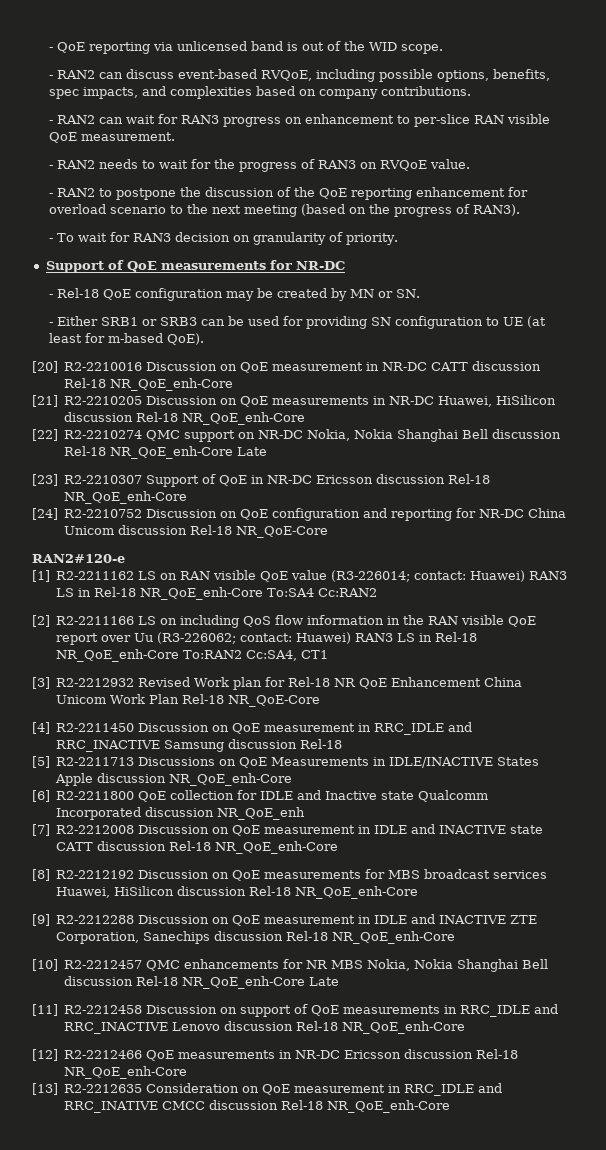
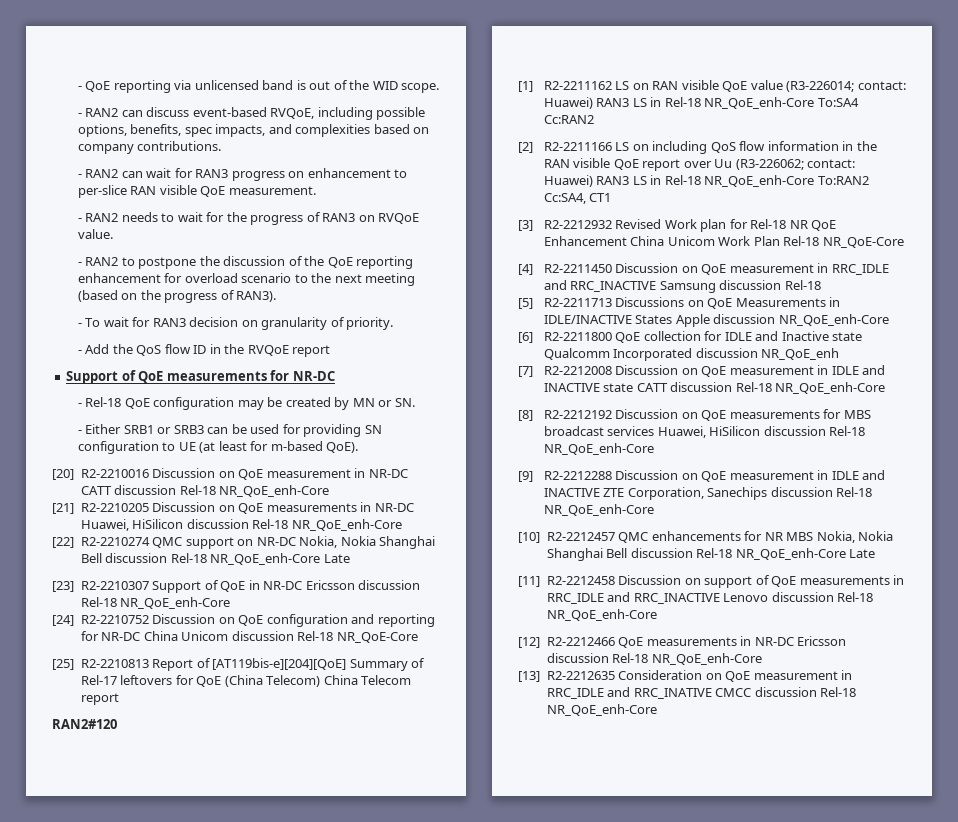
+ - Add the QoS flow ID in the RVQoE report
- RAN2#120-e
+ [25] R2-2210813 Report of [AT119bis-e][204][QoE] Summary of Rel-17 leftovers for QoE (China Telecom) China Telecom report
+ RAN2#120

